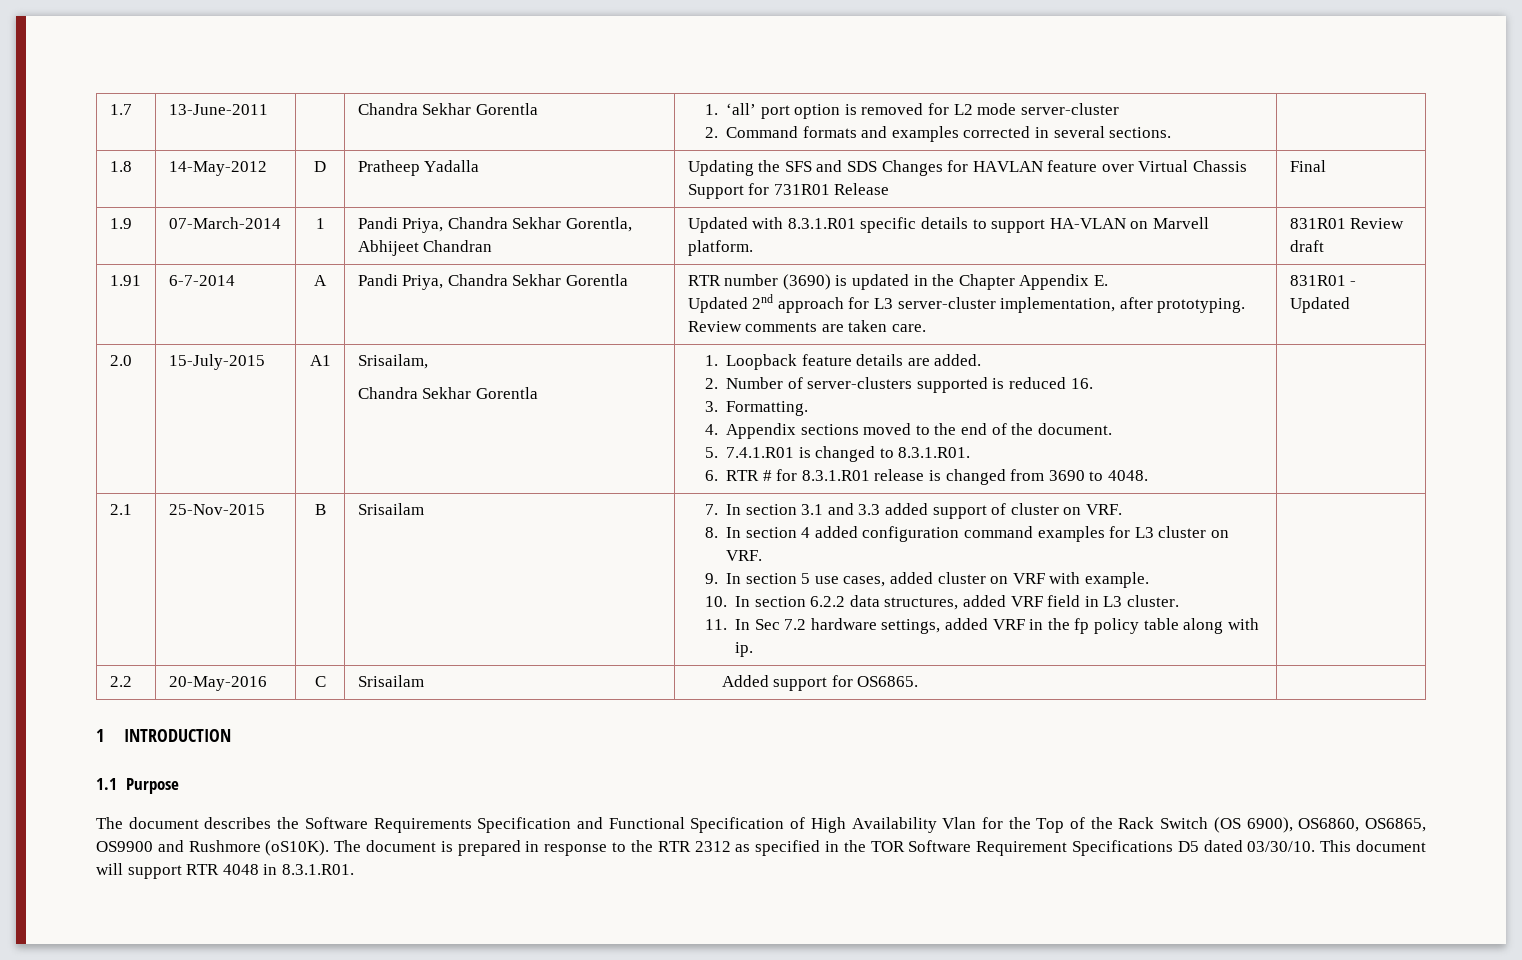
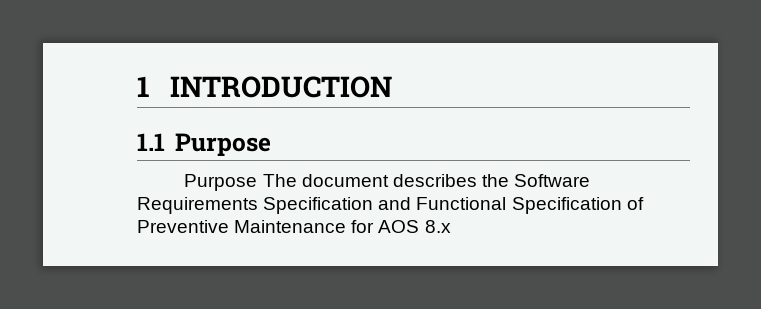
- 1.7 | 13-June-2011 | | Chandra Sekhar Gorentla | 1. ‘all’ port option is removed for L2 mode server-cluster
- 2. Command formats and examples corrected in several sections. |
- 1.8 | 14-May-2012 | D | Pratheep Yadalla | Updating the SFS and SDS Changes for HAVLAN feature over Virtual Chassis Support for 731R01 Release | Final
- 1.9 | 07-March-2014 | 1 | Pandi Priya, Chandra Sekhar Gorentla, Abhijeet Chandran | Updated with 8.3.1.R01 specific details to support HA-VLAN on Marvell platform. | 831R01 Review draft
- 1.91 | 6-7-2014 | A | Pandi Priya, Chandra Sekhar Gorentla | RTR number (3690) is updated in the Chapter Appendix E.
- Updated 2nd approach for L3 server-cluster implementation, after prototyping. Review comments are taken care. | 831R01 - Updated
- 2.0 | 15-July-2015 | A1 | Srisailam,
- Chandra Sekhar Gorentla | 1. Loopback feature details are added.
- 2. Number of server-clusters supported is reduced 16.
- 3. Formatting.
- 4. Appendix sections moved to the end of the document.
- 5. 7.4.1.R01 is changed to 8.3.1.R01.
- 6. RTR # for 8.3.1.R01 release is changed from 3690 to 4048. |
- 2.1 | 25-Nov-2015 | B | Srisailam | 7. In section 3.1 and 3.3 added support of cluster on VRF.
- 8. In section 4 added configuration command examples for L3 cluster on VRF.
- 9. In section 5 use cases, added cluster on VRF with example.
- 10. In section 6.2.2 data structures, added VRF field in L3 cluster.
- 11. In Sec 7.2 hardware settings, added VRF in the fp policy table along with ip. |
- 2.2 | 20-May-2016 | C | Srisailam | Added support for OS6865. |
- The document describes the Software Requirements Specification and Functional Specification of High Availability Vlan for the Top of the Rack Switch (OS 6900), OS6860, OS6865, OS9900 and Rushmore (oS10K). The document is prepared in response to the RTR 2312 as specified in the TOR Software Requirement Specifications D5 dated 03/30/10. This document will support RTR 4048 in 8.3.1.R01.
+ Purpose The document describes the Software Requirements Specification and Functional Specification of Preventive Maintenance for AOS 8.x

